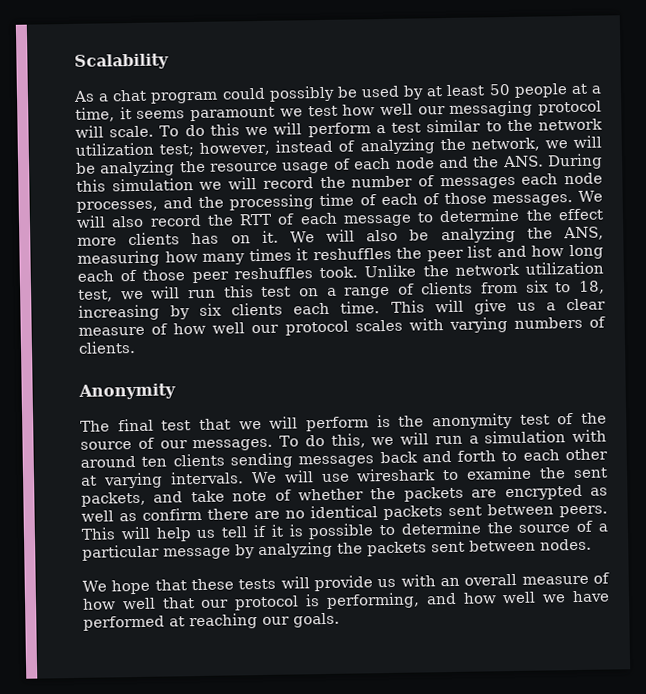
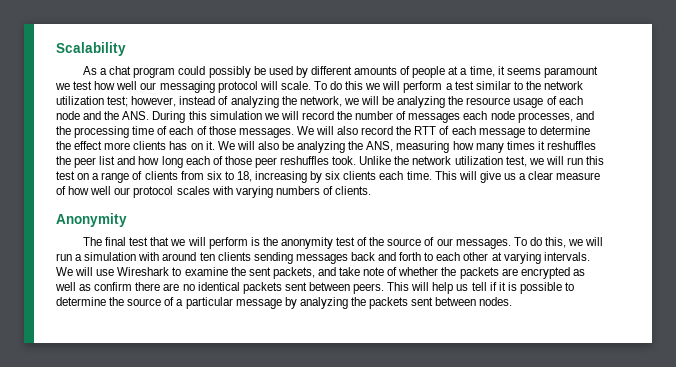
- As a chat program could possibly be used by at least 50 people at a time, it seems paramount we test how well our messaging protocol will scale.
+ As a chat program could possibly be used by different amounts of people at a time, it seems paramount we test how well our messaging protocol will scale.
- We will use wireshark to examine the sent packets, and take note of whether the packets are encrypted as well as confirm there are no identical packets sent between peers.
+ We will use Wireshark to examine the sent packets, and take note of whether the packets are encrypted as well as confirm there are no identical packets sent between peers.
- We hope that these tests will provide us with an overall measure of how well that our protocol is performing, and how well we have performed at reaching our goals.

